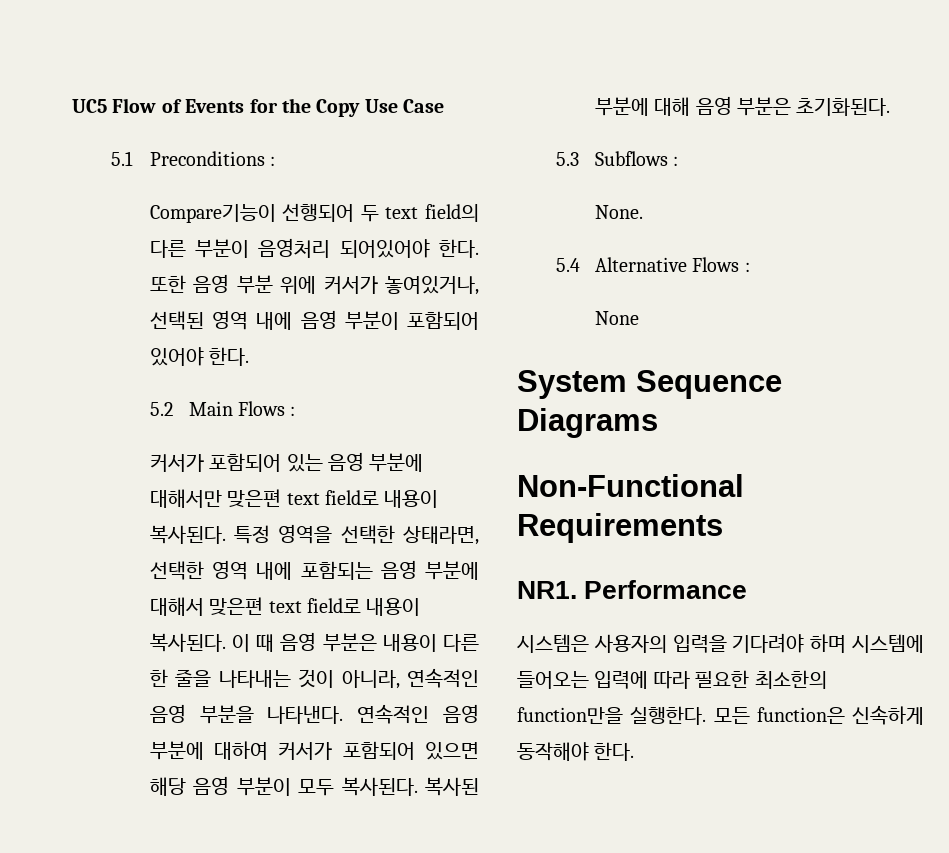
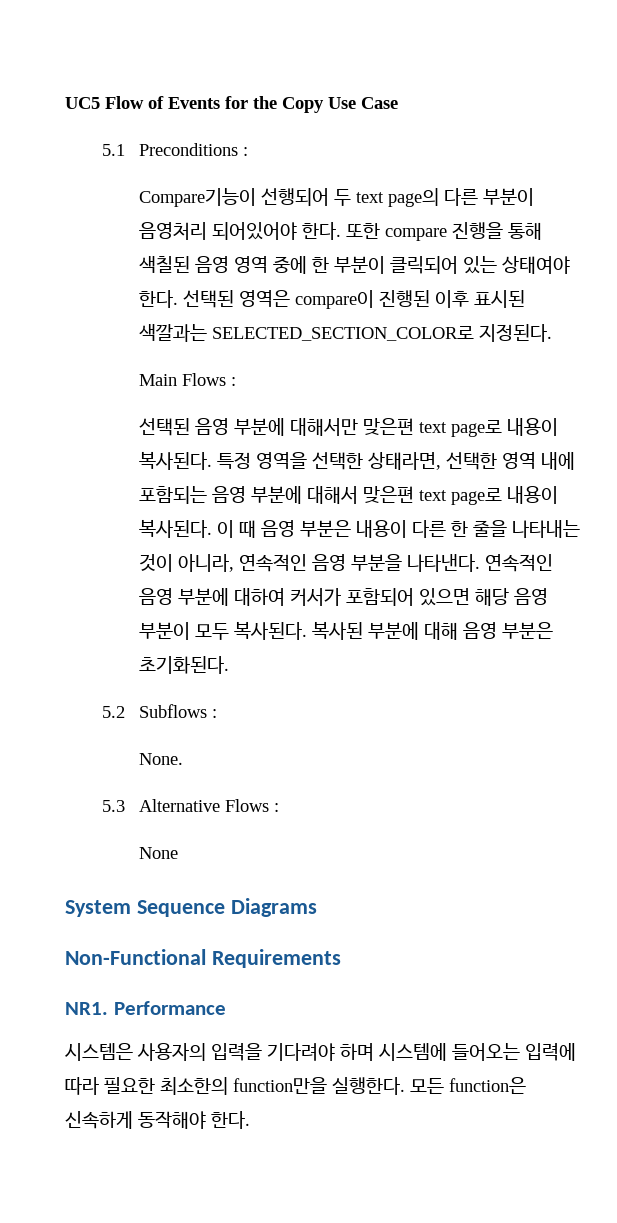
- Compare기능이 선행되어 두 text field의 다른 부분이 음영처리 되어있어야 한다.
+ Compare기능이 선행되어 두 text page의 다른 부분이 음영처리 되어있어야 한다.
- 또한 음영 부분 위에 커서가 놓여있거나, 선택된 영역 내에 음영 부분이 포함되어 있어야 한다.
- 5.2 Main Flows :
+ 또한 compare 진행을 통해 색칠된 음영 영역 중에 한 부분이 클릭되어 있는 상태여야 한다. 선택된 영역은 compare이 진행된 이후 표시된 색깔과는 SELECTED_SECTION_COLOR로 지정된다.
+ Main Flows :
- 커서가 포함되어 있는 음영 부분에 대해서만 맞은편 text field로 내용이 복사된다.
+ 선택된 음영 부분에 대해서만 맞은편 text page로 내용이 복사된다.
- 특정 영역을 선택한 상태라면, 선택한 영역 내에 포함되는 음영 부분에 대해서 맞은편 text field로 내용이 복사된다.
+ 특정 영역을 선택한 상태라면, 선택한 영역 내에 포함되는 음영 부분에 대해서 맞은편 text page로 내용이 복사된다.
- 5.3 Subflows :
+ 5.2 Subflows :
- 5.4 Alternative Flows :
+ 5.3 Alternative Flows :

